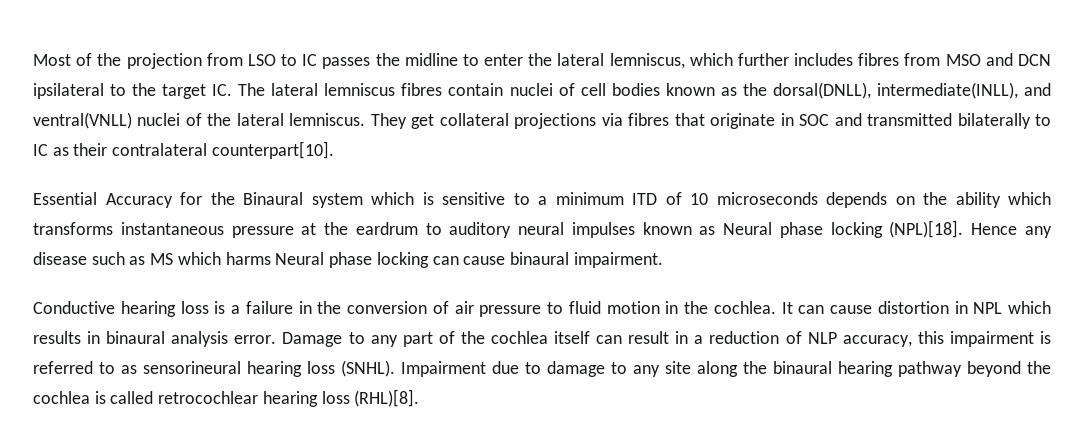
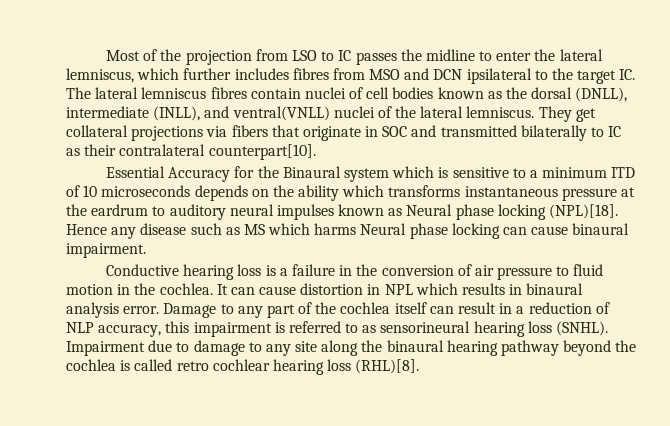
- Most of the projection from LSO to IC passes the midline to enter the lateral lemniscus, which further includes fibres from MSO and DCN ipsilateral to the target IC. The lateral lemniscus fibres contain nuclei of cell bodies known as the dorsal(DNLL), intermediate(INLL), and ventral(VNLL) nuclei of the lateral lemniscus.
+ Most of the projection from LSO to IC passes the midline to enter the lateral lemniscus, which further includes fibres from MSO and DCN ipsilateral to the target IC. The lateral lemniscus fibres contain nuclei of cell bodies known as the dorsal (DNLL), intermediate (INLL), and ventral(VNLL) nuclei of the lateral lemniscus.
- They get collateral projections via fibres that originate in SOC and transmitted bilaterally to IC as their contralateral counterpart[10].
+ They get collateral projections via fibers that originate in SOC and transmitted bilaterally to IC as their contralateral counterpart[10].
- Impairment due to damage to any site along the binaural hearing pathway beyond the cochlea is called retrocochlear hearing loss (RHL)[8].
+ Impairment due to damage to any site along the binaural hearing pathway beyond the cochlea is called retro cochlear hearing loss (RHL)[8].

